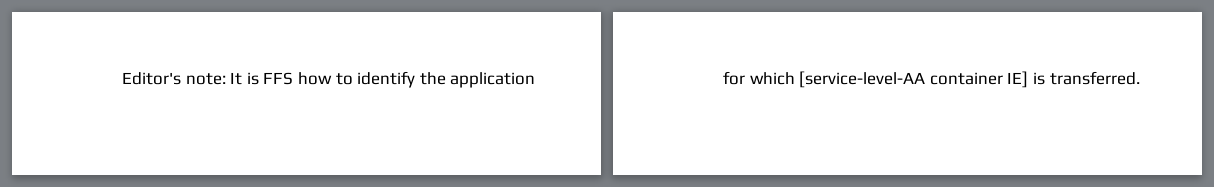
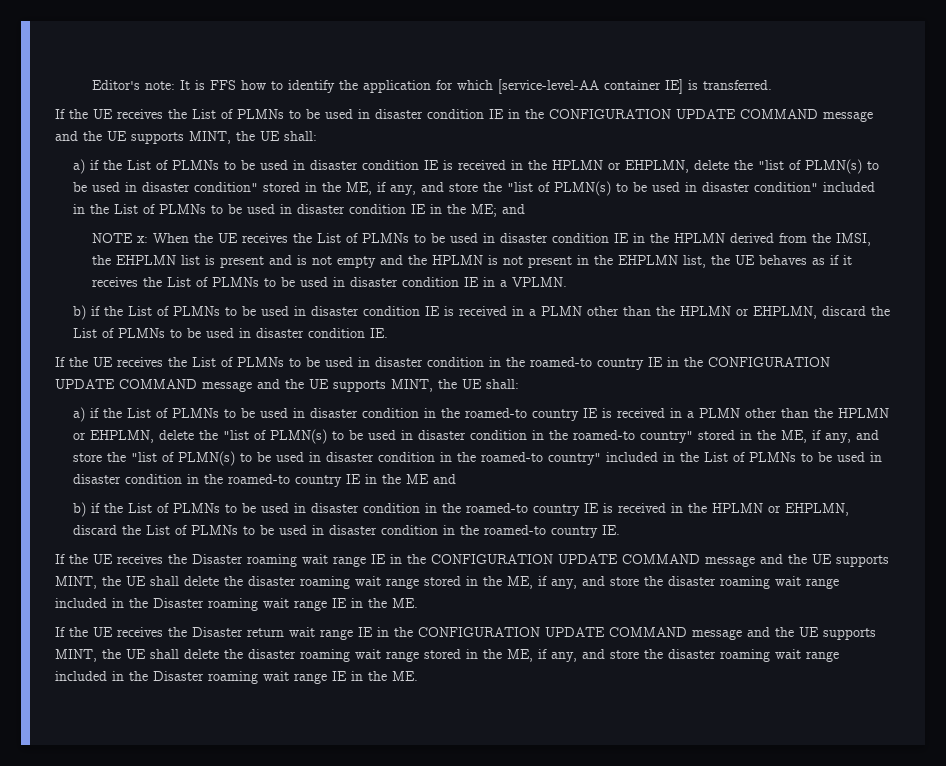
+ If the UE receives the List of PLMNs to be used in disaster condition IE in the CONFIGURATION UPDATE COMMAND message and the UE supports MINT, the UE shall:
+ a) if the List of PLMNs to be used in disaster condition IE is received in the HPLMN or EHPLMN, delete the "list of PLMN(s) to be used in disaster condition" stored in the ME, if any, and store the "list of PLMN(s) to be used in disaster condition" included in the List of PLMNs to be used in disaster condition IE in the ME; and
+ NOTE x: When the UE receives the List of PLMNs to be used in disaster condition IE in the HPLMN derived from the IMSI, the EHPLMN list is present and is not empty and the HPLMN is not present in the EHPLMN list, the UE behaves as if it receives the List of PLMNs to be used in disaster condition IE in a VPLMN.
+ b) if the List of PLMNs to be used in disaster condition IE is received in a PLMN other than the HPLMN or EHPLMN, discard the List of PLMNs to be used in disaster condition IE.
+ If the UE receives the List of PLMNs to be used in disaster condition in the roamed-to country IE in the CONFIGURATION UPDATE COMMAND message and the UE supports MINT, the UE shall:
+ a) if the List of PLMNs to be used in disaster condition in the roamed-to country IE is received in a PLMN other than the HPLMN or EHPLMN, delete the "list of PLMN(s) to be used in disaster condition in the roamed-to country" stored in the ME, if any, and store the "list of PLMN(s) to be used in disaster condition in the roamed-to country" included in the List of PLMNs to be used in disaster condition in the roamed-to country IE in the ME and
+ b) if the List of PLMNs to be used in disaster condition in the roamed-to country IE is received in the HPLMN or EHPLMN, discard the List of PLMNs to be used in disaster condition in the roamed-to country IE.
+ If the UE receives the Disaster roaming wait range IE in the CONFIGURATION UPDATE COMMAND message and the UE supports MINT, the UE shall delete the disaster roaming wait range stored in the ME, if any, and store the disaster roaming wait range included in the Disaster roaming wait range IE in the ME.
+ If the UE receives the Disaster return wait range IE in the CONFIGURATION UPDATE COMMAND message and the UE supports MINT, the UE shall delete the disaster roaming wait range stored in the ME, if any, and store the disaster roaming wait range included in the Disaster roaming wait range IE in the ME.

